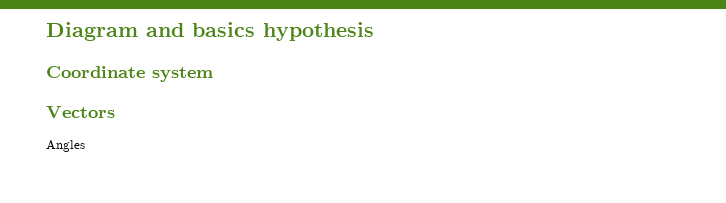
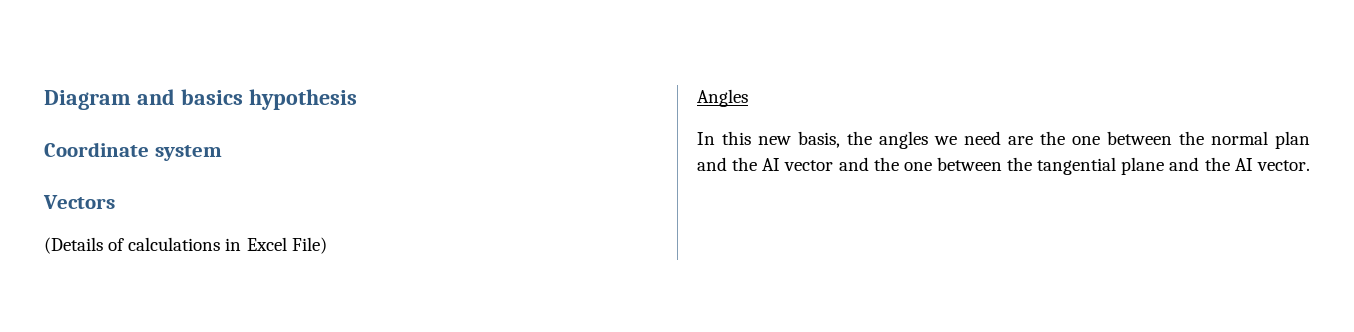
+ (Details of calculations in Excel File)
  Angles
+ In this new basis, the angles we need are the one between the normal plan and the AI vector and the one between the tangential plane and the AI vector.

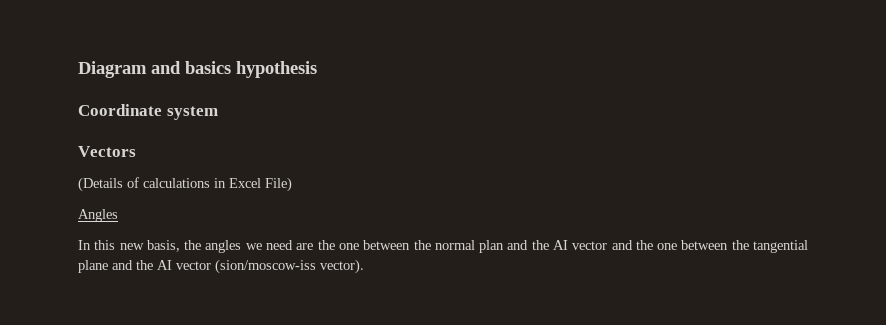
- In this new basis, the angles we need are the one between the normal plan and the AI vector and the one between the tangential plane and the AI vector.
+ In this new basis, the angles we need are the one between the normal plan and the AI vector and the one between the tangential plane and the AI vector (sion/moscow-iss vector).

